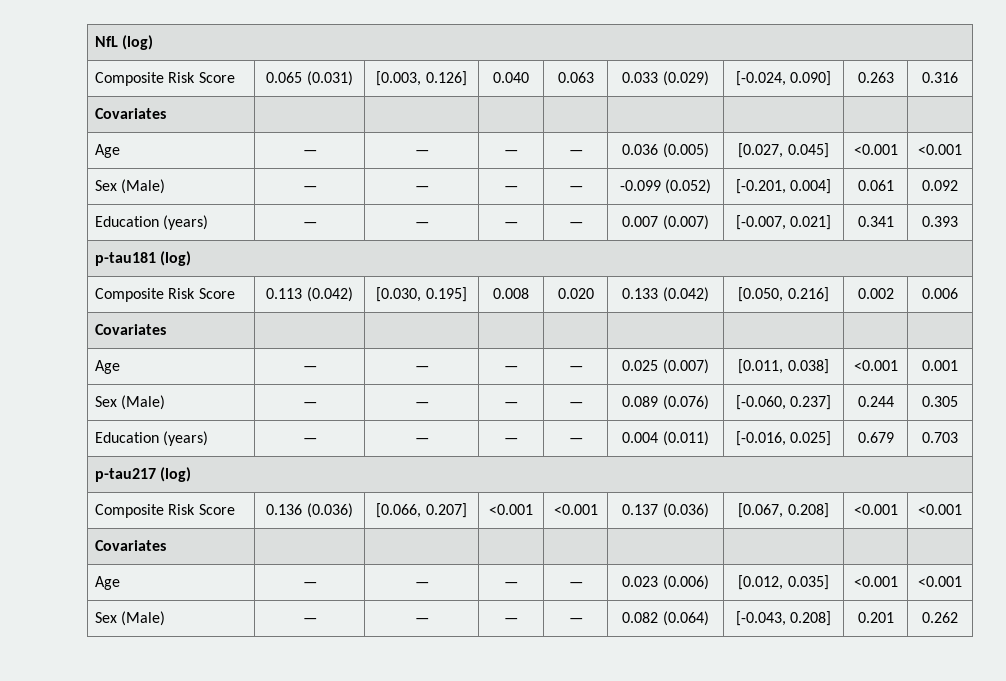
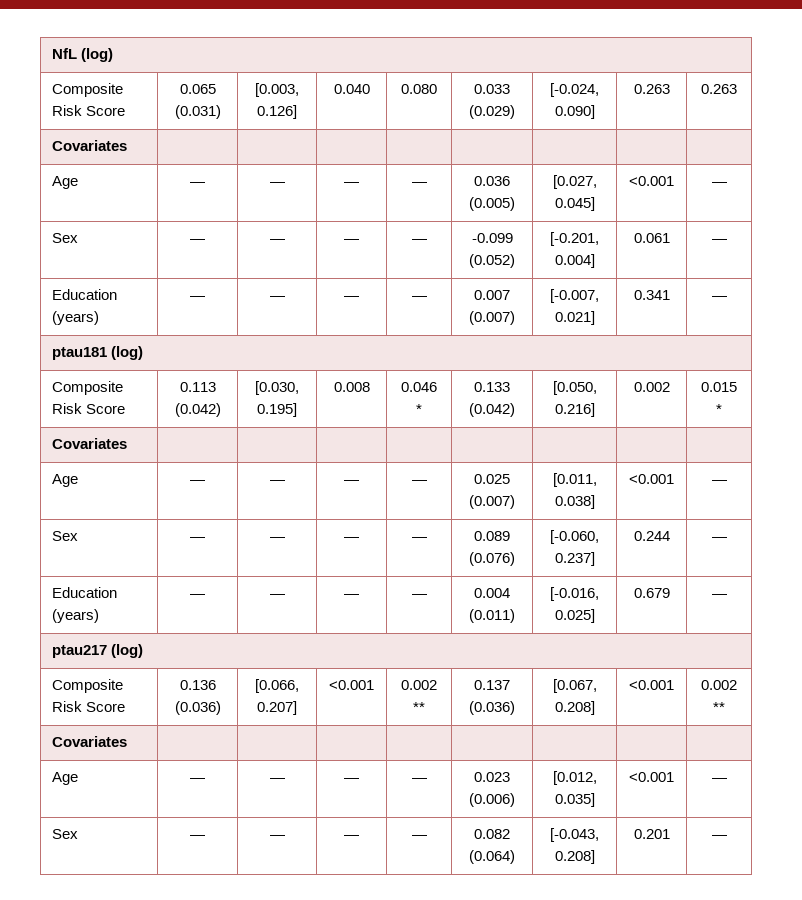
- Composite Risk Score | 0.065 (0.031) | [0.003, 0.126] | 0.040 | 0.063 | 0.033 (0.029) | [-0.024, 0.090] | 0.263 | 0.316
+ Composite Risk Score | 0.065 (0.031) | [0.003, 0.126] | 0.040 | 0.080 | 0.033 (0.029) | [-0.024, 0.090] | 0.263 | 0.263
- Age | — | — | — | — | 0.036 (0.005) | [0.027, 0.045] | <0.001 | <0.001
- Sex (Male) | — | — | — | — | -0.099 (0.052) | [-0.201, 0.004] | 0.061 | 0.092
+ Age | — | — | — | — | 0.036 (0.005) | [0.027, 0.045] | <0.001 | —
+ Sex | — | — | — | — | -0.099 (0.052) | [-0.201, 0.004] | 0.061 | —
- Education (years) | — | — | — | — | 0.007 (0.007) | [-0.007, 0.021] | 0.341 | 0.393
- p-tau181 (log)
+ Education (years) | — | — | — | — | 0.007 (0.007) | [-0.007, 0.021] | 0.341 | —
+ ptau181 (log)
- Composite Risk Score | 0.113 (0.042) | [0.030, 0.195] | 0.008 | 0.020 | 0.133 (0.042) | [0.050, 0.216] | 0.002 | 0.006
+ Composite Risk Score | 0.113 (0.042) | [0.030, 0.195] | 0.008 | 0.046 * | 0.133 (0.042) | [0.050, 0.216] | 0.002 | 0.015 *
- Age | — | — | — | — | 0.025 (0.007) | [0.011, 0.038] | <0.001 | 0.001
- Sex (Male) | — | — | — | — | 0.089 (0.076) | [-0.060, 0.237] | 0.244 | 0.305
+ Age | — | — | — | — | 0.025 (0.007) | [0.011, 0.038] | <0.001 | —
+ Sex | — | — | — | — | 0.089 (0.076) | [-0.060, 0.237] | 0.244 | —
- Education (years) | — | — | — | — | 0.004 (0.011) | [-0.016, 0.025] | 0.679 | 0.703
- p-tau217 (log)
+ Education (years) | — | — | — | — | 0.004 (0.011) | [-0.016, 0.025] | 0.679 | —
+ ptau217 (log)
- Composite Risk Score | 0.136 (0.036) | [0.066, 0.207] | <0.001 | <0.001 | 0.137 (0.036) | [0.067, 0.208] | <0.001 | <0.001
+ Composite Risk Score | 0.136 (0.036) | [0.066, 0.207] | <0.001 | 0.002 ** | 0.137 (0.036) | [0.067, 0.208] | <0.001 | 0.002 **
- Age | — | — | — | — | 0.023 (0.006) | [0.012, 0.035] | <0.001 | <0.001
- Sex (Male) | — | — | — | — | 0.082 (0.064) | [-0.043, 0.208] | 0.201 | 0.262
+ Age | — | — | — | — | 0.023 (0.006) | [0.012, 0.035] | <0.001 | —
+ Sex | — | — | — | — | 0.082 (0.064) | [-0.043, 0.208] | 0.201 | —

